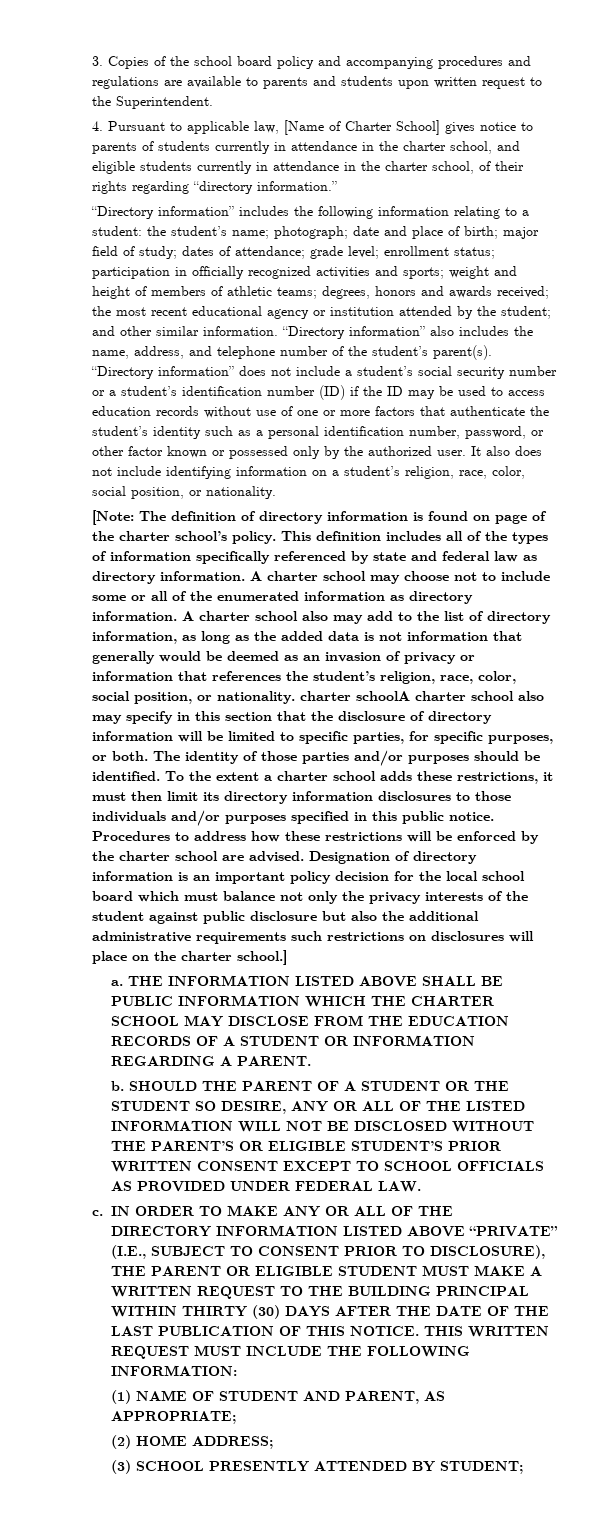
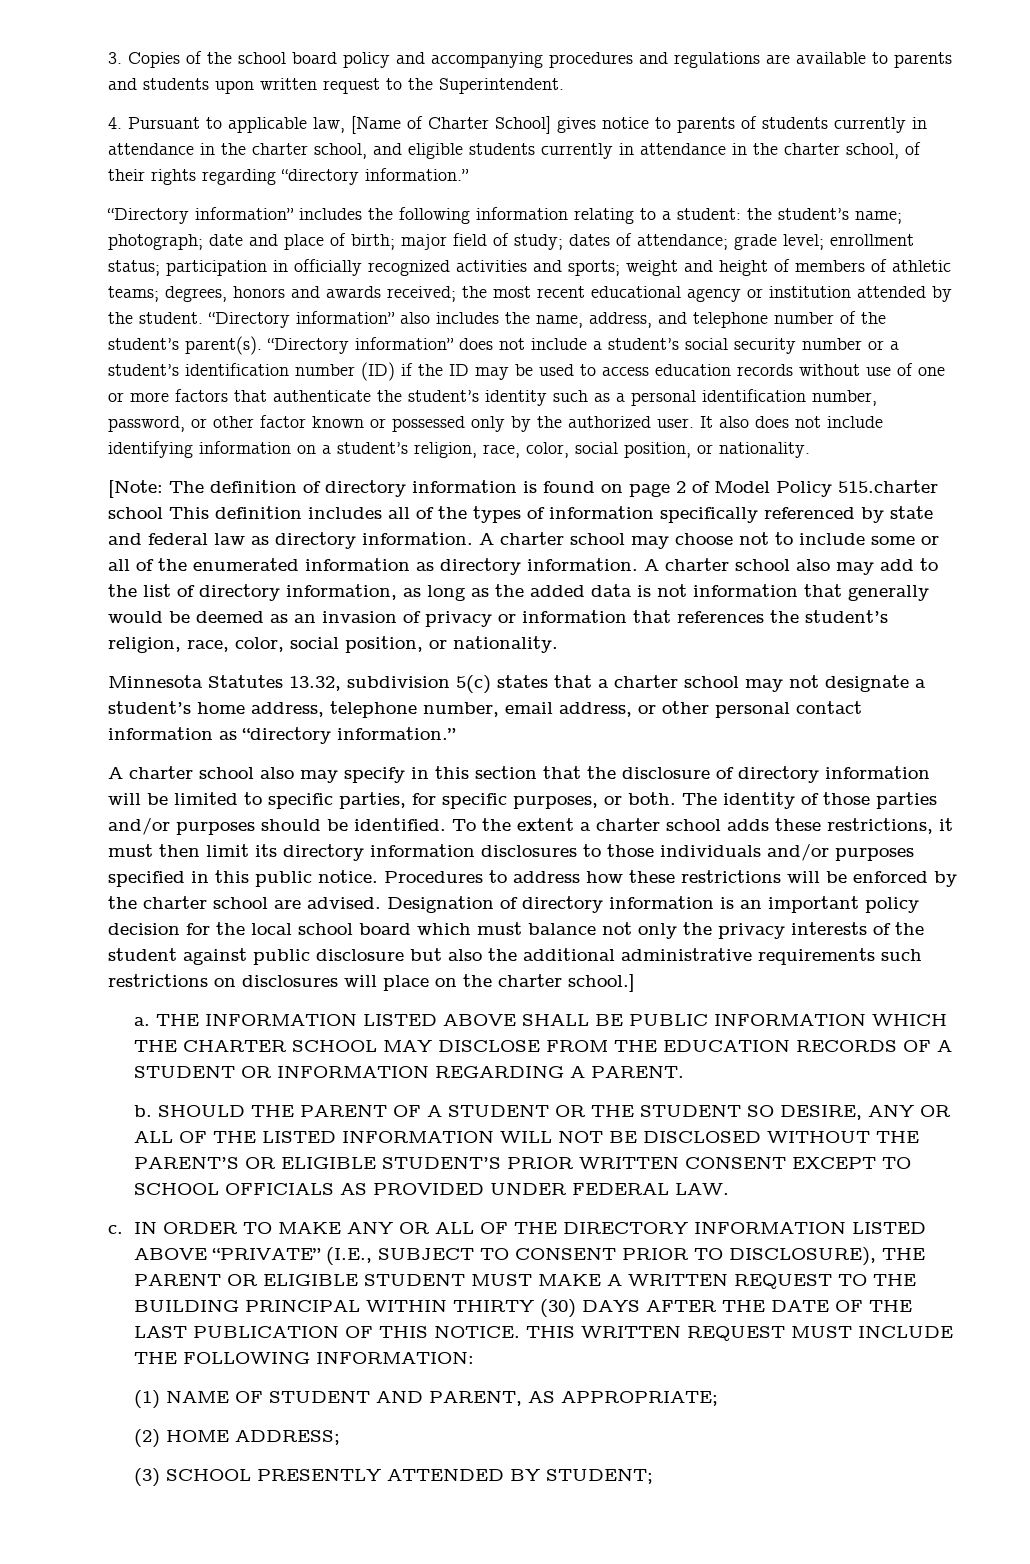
- “Directory information” includes the following information relating to a student: the student’s name; photograph; date and place of birth; major field of study; dates of attendance; grade level; enrollment status; participation in officially recognized activities and sports; weight and height of members of athletic teams; degrees, honors and awards received; the most recent educational agency or institution attended by the student; and other similar information.
+ “Directory information” includes the following information relating to a student: the student’s name; photograph; date and place of birth; major field of study; dates of attendance; grade level; enrollment status; participation in officially recognized activities and sports; weight and height of members of athletic teams; degrees, honors and awards received; the most recent educational agency or institution attended by the student.
- [Note: The definition of directory information is found on page of the charter school’s policy. This definition includes all of the types of information specifically referenced by state and federal law as directory information.
+ [Note: The definition of directory information is found on page 2 of Model Policy 515.charter school This definition includes all of the types of information specifically referenced by state and federal law as directory information.
- A charter school also may add to the list of directory information, as long as the added data is not information that generally would be deemed as an invasion of privacy or information that references the student’s religion, race, color, social position, or nationality. charter schoolA charter school also may specify in this section that the disclosure of directory information will be limited to specific parties, for specific purposes, or both.
+ A charter school also may add to the list of directory information, as long as the added data is not information that generally would be deemed as an invasion of privacy or information that references the student’s religion, race, color, social position, or nationality.
+ Minnesota Statutes 13.32, subdivision 5(c) states that a charter school may not designate a student’s home address, telephone number, email address, or other personal contact information as “directory information.”
+ A charter school also may specify in this section that the disclosure of directory information will be limited to specific parties, for specific purposes, or both.

